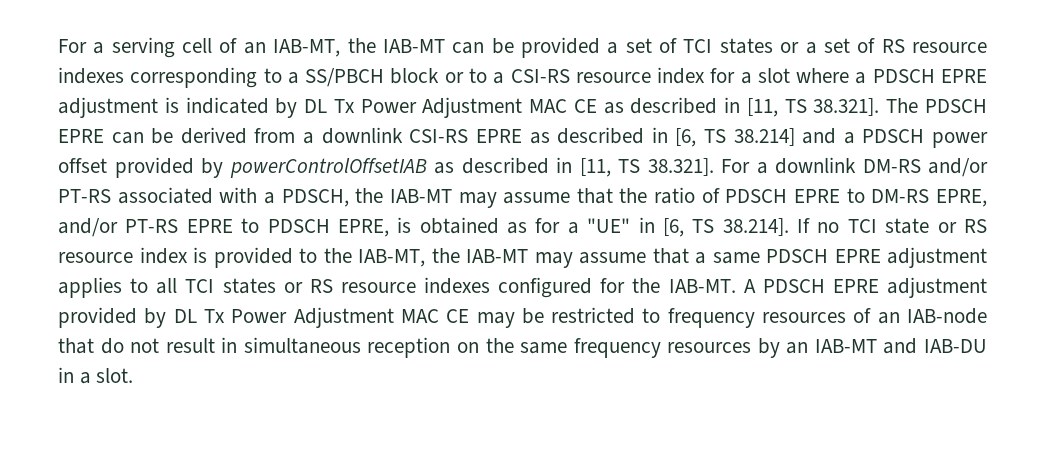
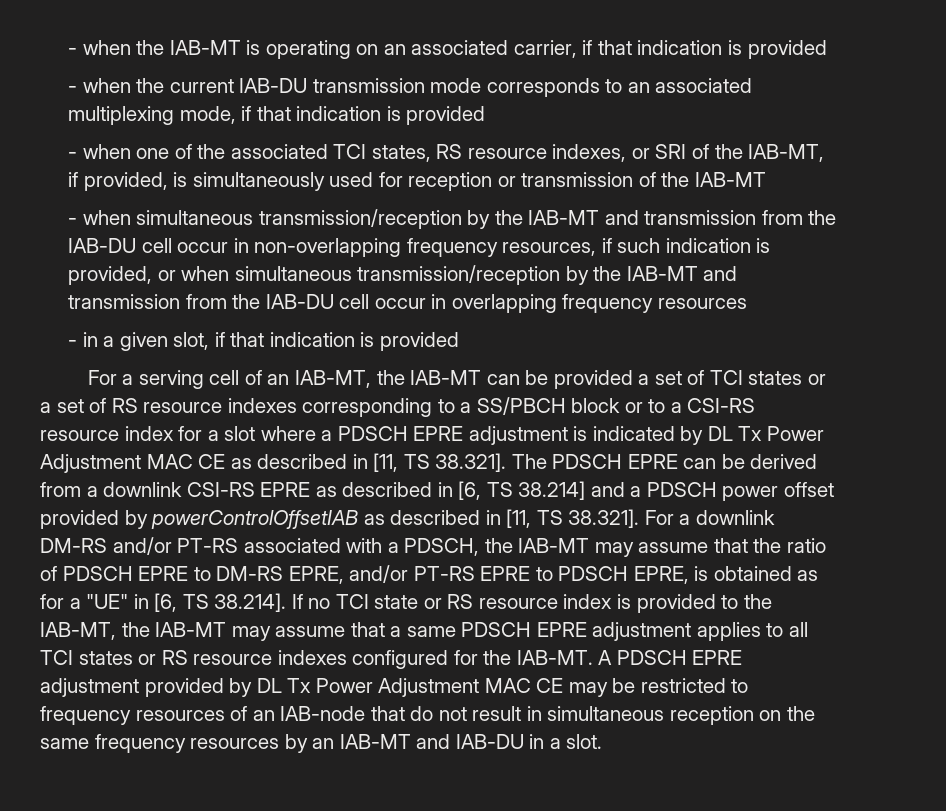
+ - when the IAB-MT is operating on an associated carrier, if that indication is provided
+ - when the current IAB-DU transmission mode corresponds to an associated multiplexing mode, if that indication is provided
+ - when one of the associated TCI states, RS resource indexes, or SRI of the IAB-MT, if provided, is simultaneously used for reception or transmission of the IAB-MT
+ - when simultaneous transmission/reception by the IAB-MT and transmission from the IAB-DU cell occur in non-overlapping frequency resources, if such indication is provided, or when simultaneous transmission/reception by the IAB-MT and transmission from the IAB-DU cell occur in overlapping frequency resources
+ - in a given slot, if that indication is provided

